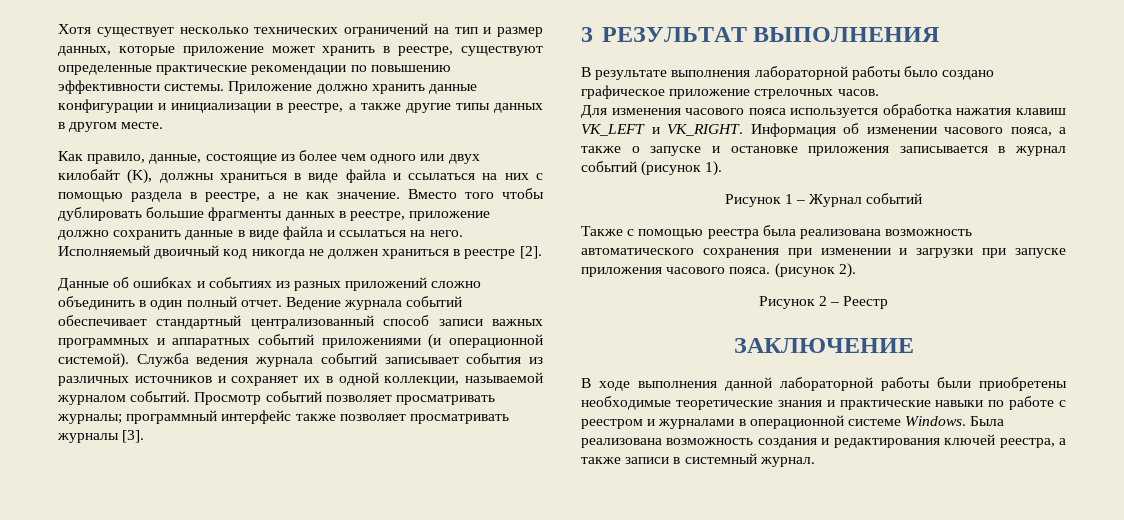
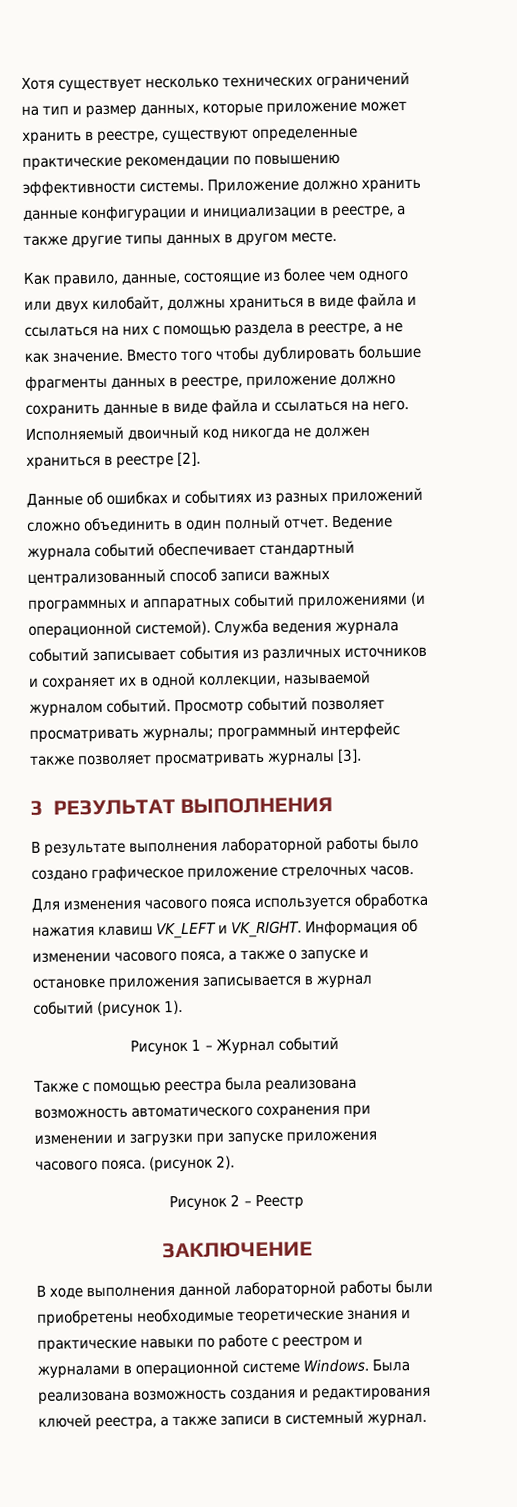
- Как правило, данные, состоящие из более чем одного или двух килобайт (K), должны храниться в виде файла и ссылаться на них с помощью раздела в реестре, а не как значение.
+ Как правило, данные, состоящие из более чем одного или двух килобайт, должны храниться в виде файла и ссылаться на них с помощью раздела в реестре, а не как значение.

